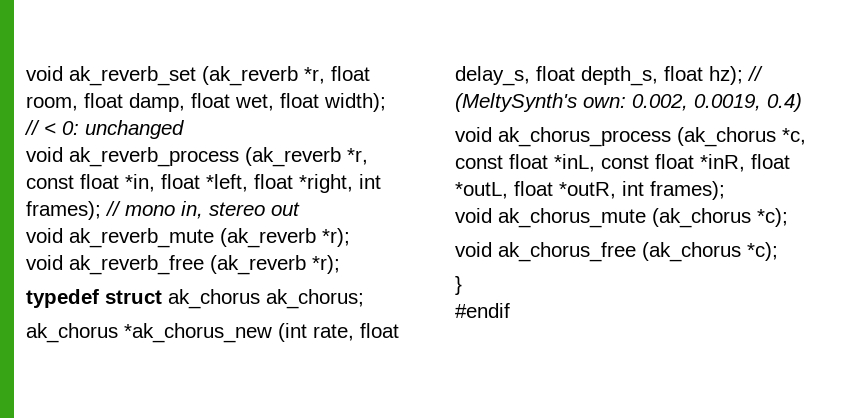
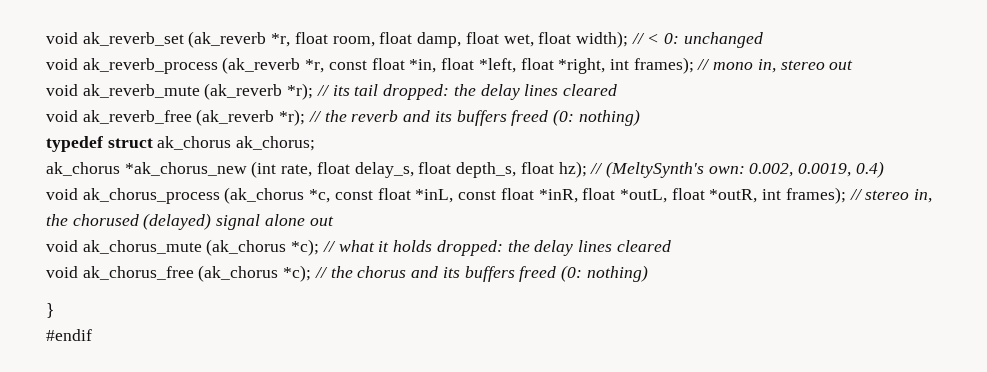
- void ak_reverb_mute (ak_reverb *r);
- void ak_reverb_free (ak_reverb *r);
+ void ak_reverb_mute (ak_reverb *r); // its tail dropped: the delay lines cleared
+ void ak_reverb_free (ak_reverb *r); // the reverb and its buffers freed (0: nothing)
- void ak_chorus_process (ak_chorus *c, const float *inL, const float *inR, float *outL, float *outR, int frames);
- void ak_chorus_mute (ak_chorus *c);
- void ak_chorus_free (ak_chorus *c);
+ void ak_chorus_process (ak_chorus *c, const float *inL, const float *inR, float *outL, float *outR, int frames); // stereo in, the chorused (delayed) signal alone out
+ void ak_chorus_mute (ak_chorus *c); // what it holds dropped: the delay lines cleared
+ void ak_chorus_free (ak_chorus *c); // the chorus and its buffers freed (0: nothing)

